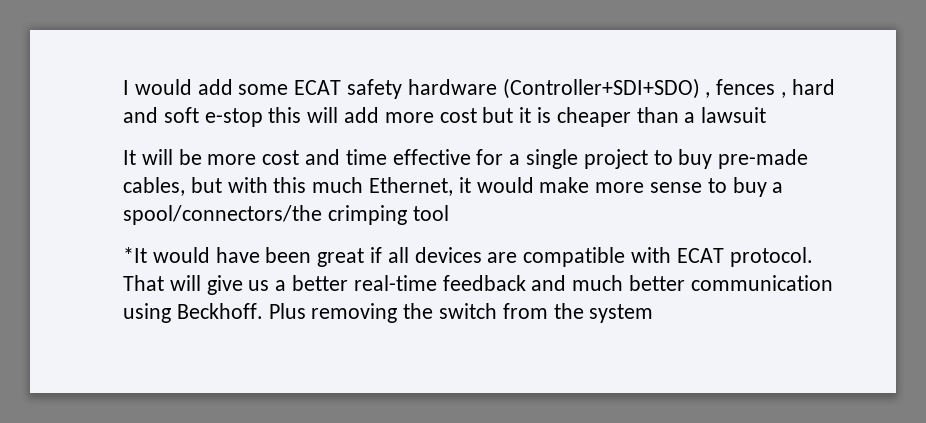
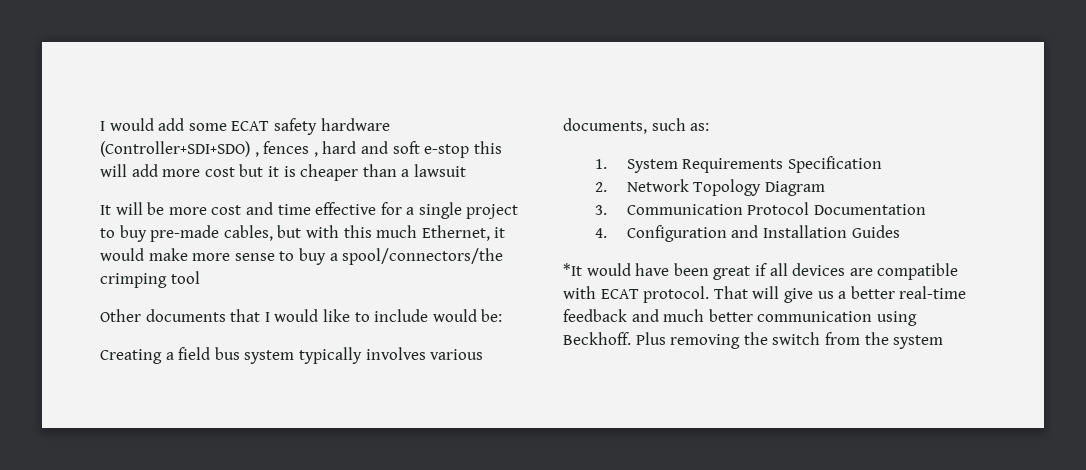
+ Other documents that I would like to include would be:
+ Creating a field bus system typically involves various documents, such as:
+ 1. System Requirements Specification
+ 2. Network Topology Diagram
+ 3. Communication Protocol Documentation
+ 4. Configuration and Installation Guides

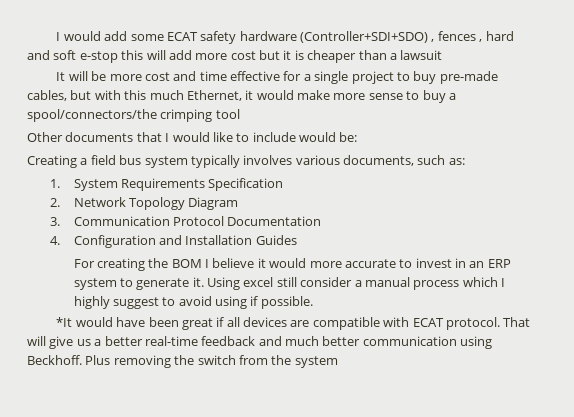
+ For creating the BOM I believe it would more accurate to invest in an ERP system to generate it. Using excel still consider a manual process which I highly suggest to avoid using if possible.

